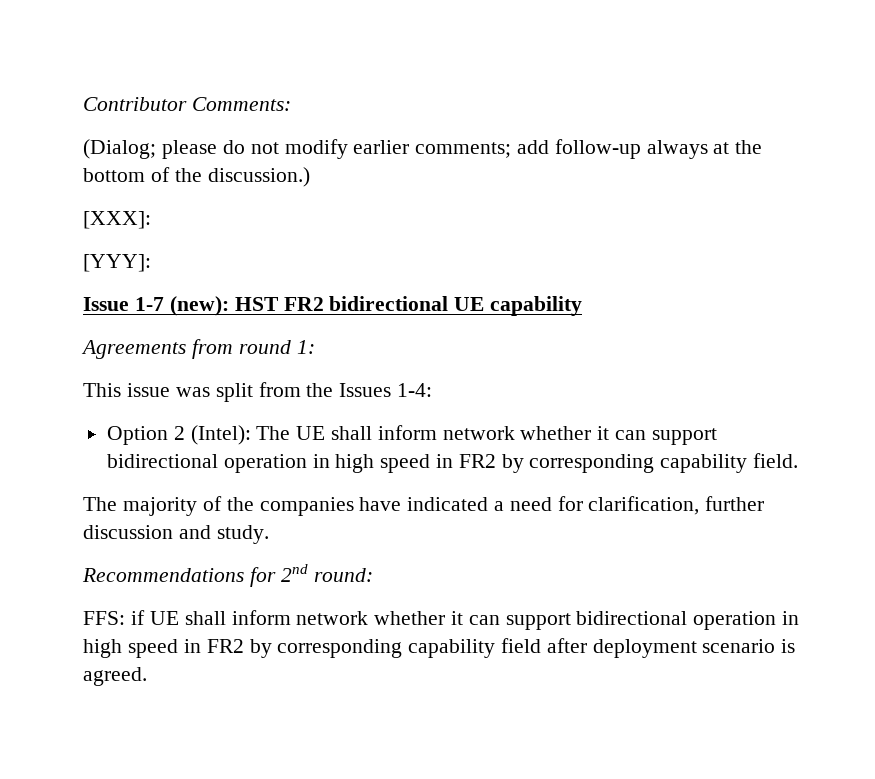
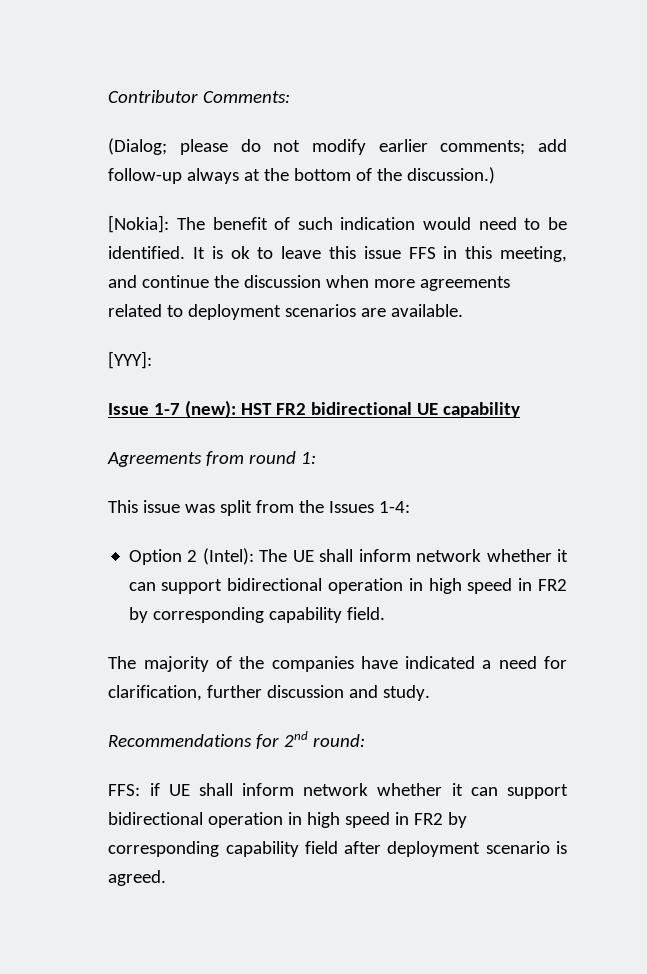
- [XXX]:
+ [Nokia]: The benefit of such indication would need to be identified. It is ok to leave this issue FFS in this meeting, and continue the discussion when more agreements related to deployment scenarios are available.

